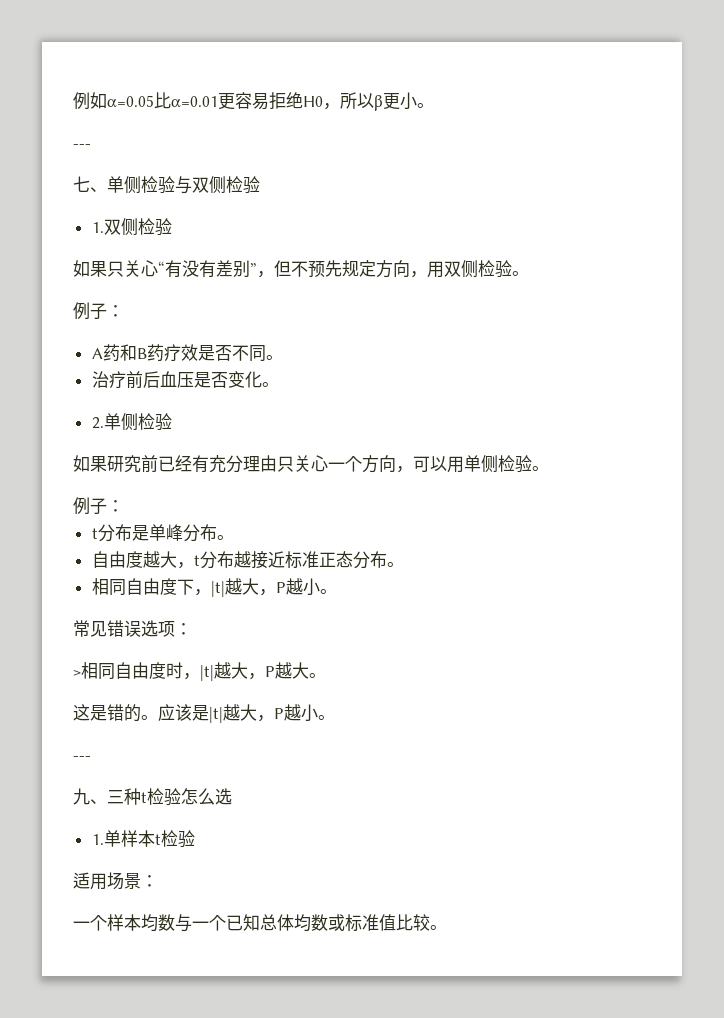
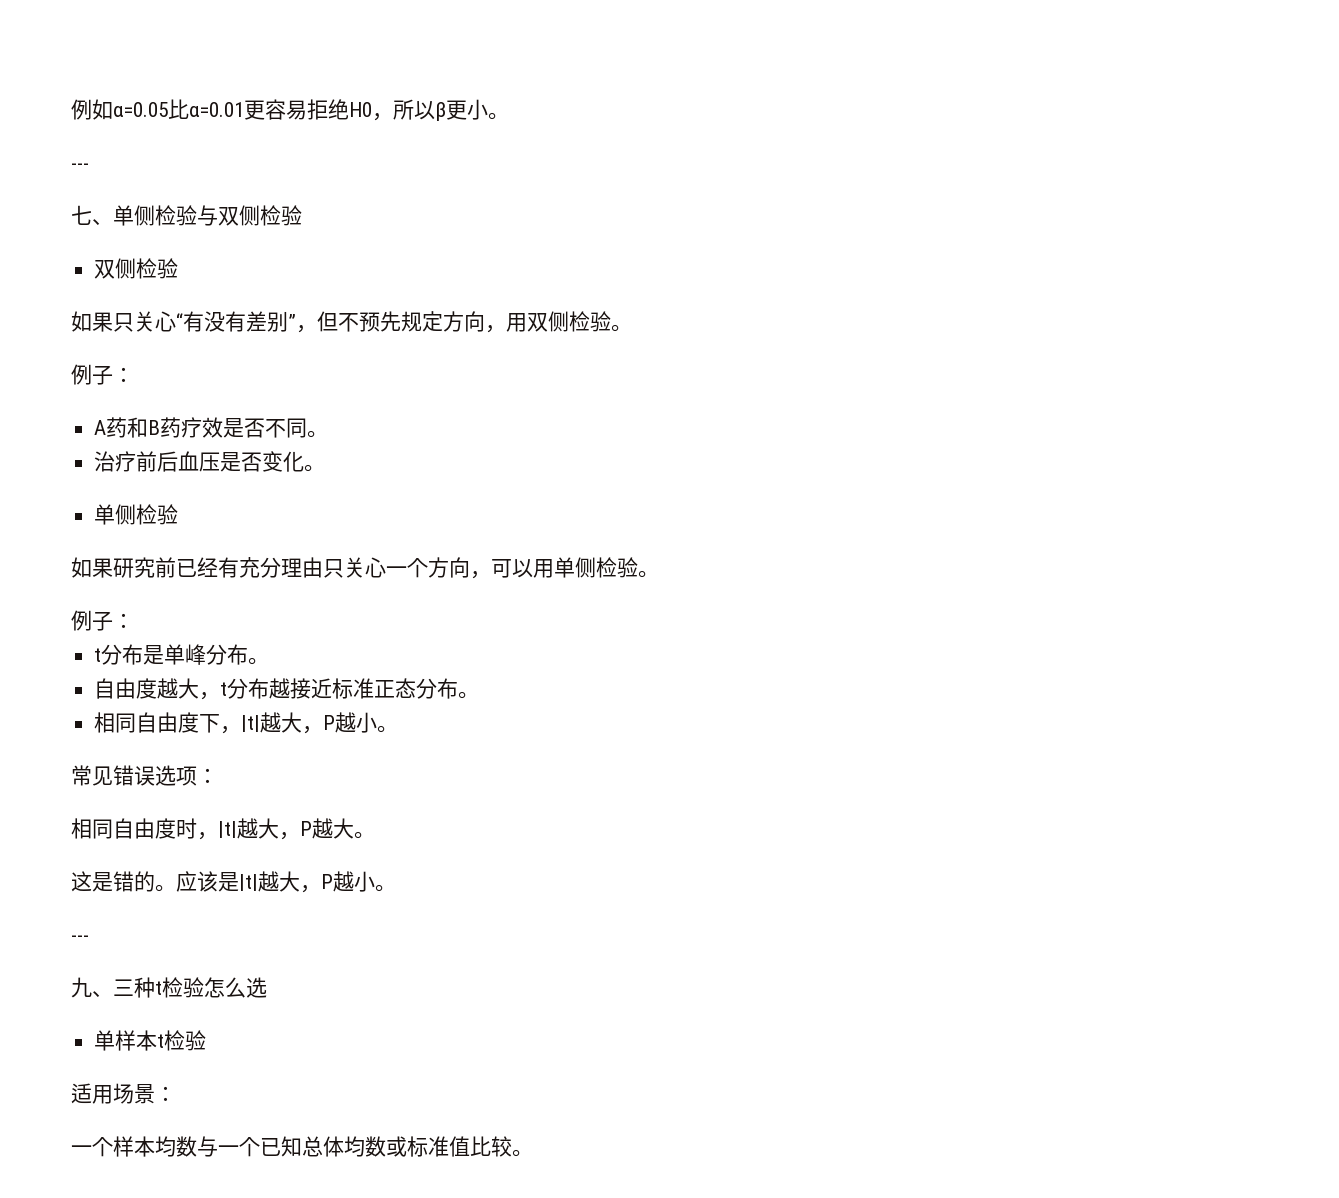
  七、单侧检验与双侧检验
- 1.双侧检验
+ 双侧检验
  治疗前后血压是否变化。
- 2.单侧检验
+ 单侧检验
- >相同自由度时，|t|越大，P越大。
+ 相同自由度时，|t|越大，P越大。
- 1.单样本t检验
+ 单样本t检验

